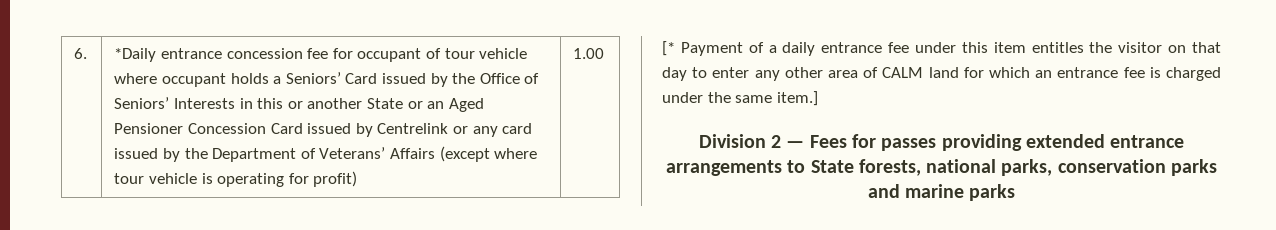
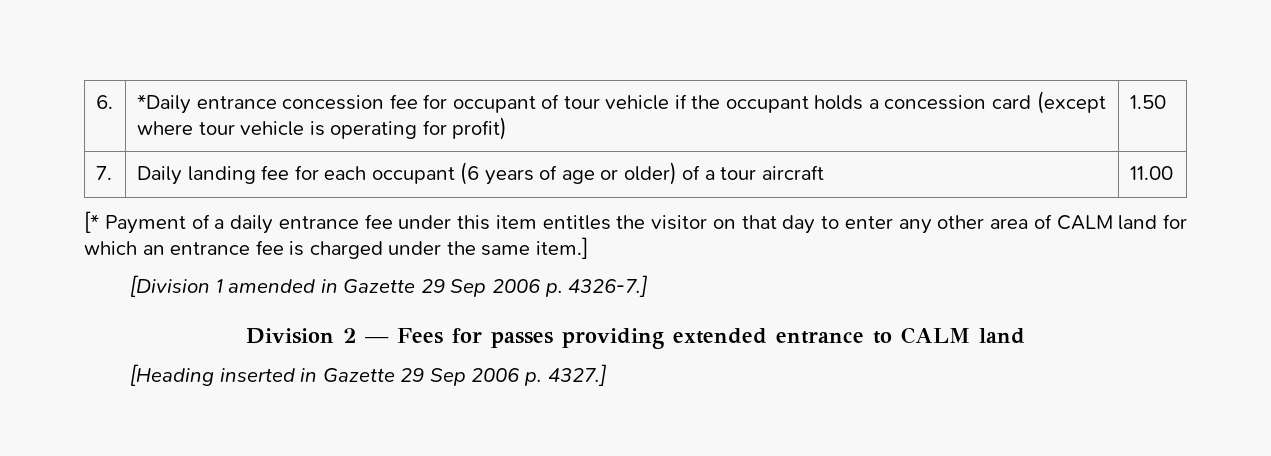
- *Daily entrance concession fee for occupant of tour vehicle where occupant holds a Seniors’ Card issued by the Office of Seniors’ Interests in this or another State or an Aged Pensioner Concession Card issued by Centrelink or any card issued by the Department of Veterans’ Affairs (except where tour vehicle is operating for profit)
+ *Daily entrance concession fee for occupant of tour vehicle if the occupant holds a concession card (except where tour vehicle is operating for profit)
- 1.00
+ 1.50
+ 7. | Daily landing fee for each occupant (6 years of age or older) of a tour aircraft | 11.00
+ [Division 1 amended in Gazette 29 Sep 2006 p. 4326-7.]
- Division 2 — Fees for passes providing extended entrance arrangements to State forests, national parks, conservation parks and marine parks
+ Division 2 — Fees for passes providing extended entrance to CALM land
+ [Heading inserted in Gazette 29 Sep 2006 p. 4327.]

